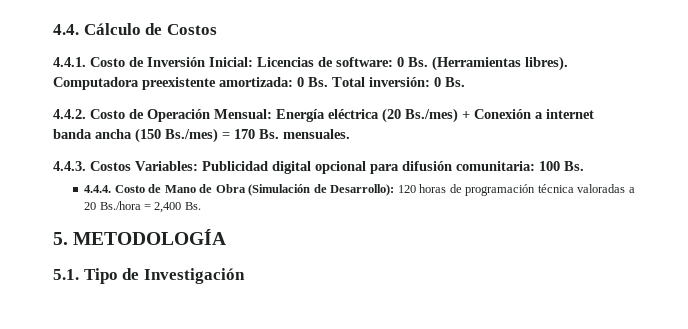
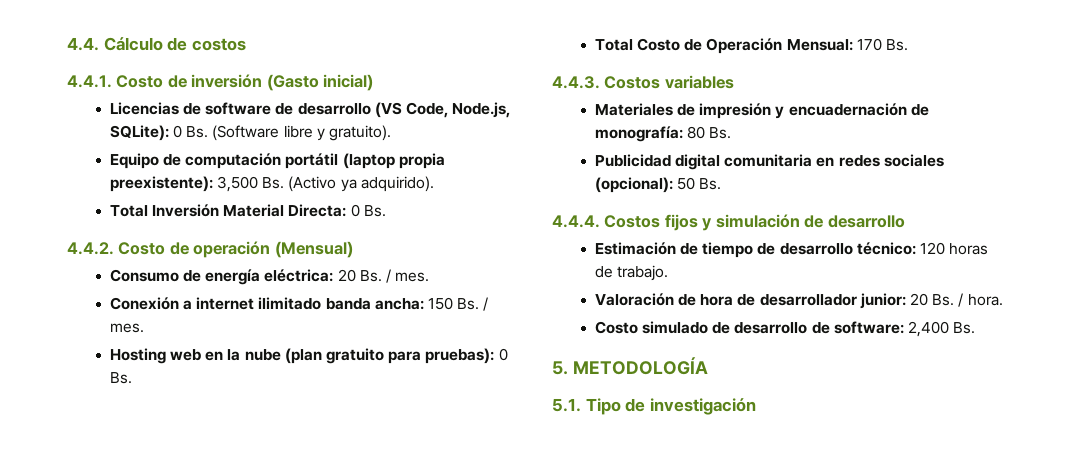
- 4.4. Cálculo de Costos
+ 4.4. Cálculo de costos
- 4.4.1. Costo de Inversión Inicial: Licencias de software: 0 Bs. (Herramientas libres). Computadora preexistente amortizada: 0 Bs. Total inversión: 0 Bs.
+ 4.4.1. Costo de inversión (Gasto inicial)
+ Licencias de software de desarrollo (VS Code, Node.js, SQLite): 0 Bs. (Software libre y gratuito).
+ Equipo de computación portátil (laptop propia preexistente): 3,500 Bs. (Activo ya adquirido).
+ Total Inversión Material Directa: 0 Bs.
- 4.4.2. Costo de Operación Mensual: Energía eléctrica (20 Bs./mes) + Conexión a internet banda ancha (150 Bs./mes) = 170 Bs. mensuales.
+ 4.4.2. Costo de operación (Mensual)
+ Consumo de energía eléctrica: 20 Bs. / mes.
+ Conexión a internet ilimitado banda ancha: 150 Bs. / mes.
+ Hosting web en la nube (plan gratuito para pruebas): 0 Bs.
+ Total Costo de Operación Mensual: 170 Bs.
- 4.4.3. Costos Variables: Publicidad digital opcional para difusión comunitaria: 100 Bs.
- 4.4.4. Costo de Mano de Obra (Simulación de Desarrollo): 120 horas de programación técnica valoradas a 20 Bs./hora = 2,400 Bs.
+ 4.4.3. Costos variables
+ Materiales de impresión y encuadernación de monografía: 80 Bs.
+ Publicidad digital comunitaria en redes sociales (opcional): 50 Bs.
+ 4.4.4. Costos fijos y simulación de desarrollo
+ Estimación de tiempo de desarrollo técnico: 120 horas de trabajo.
+ Valoración de hora de desarrollador junior: 20 Bs. / hora.
+ Costo simulado de desarrollo de software: 2,400 Bs.
- 5.1. Tipo de Investigación
+ 5.1. Tipo de investigación

